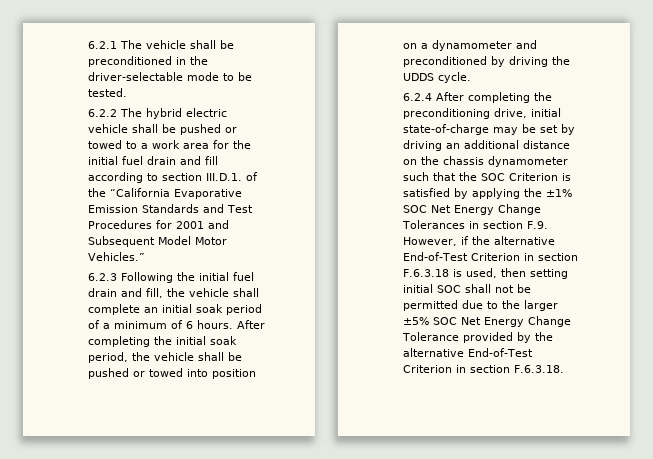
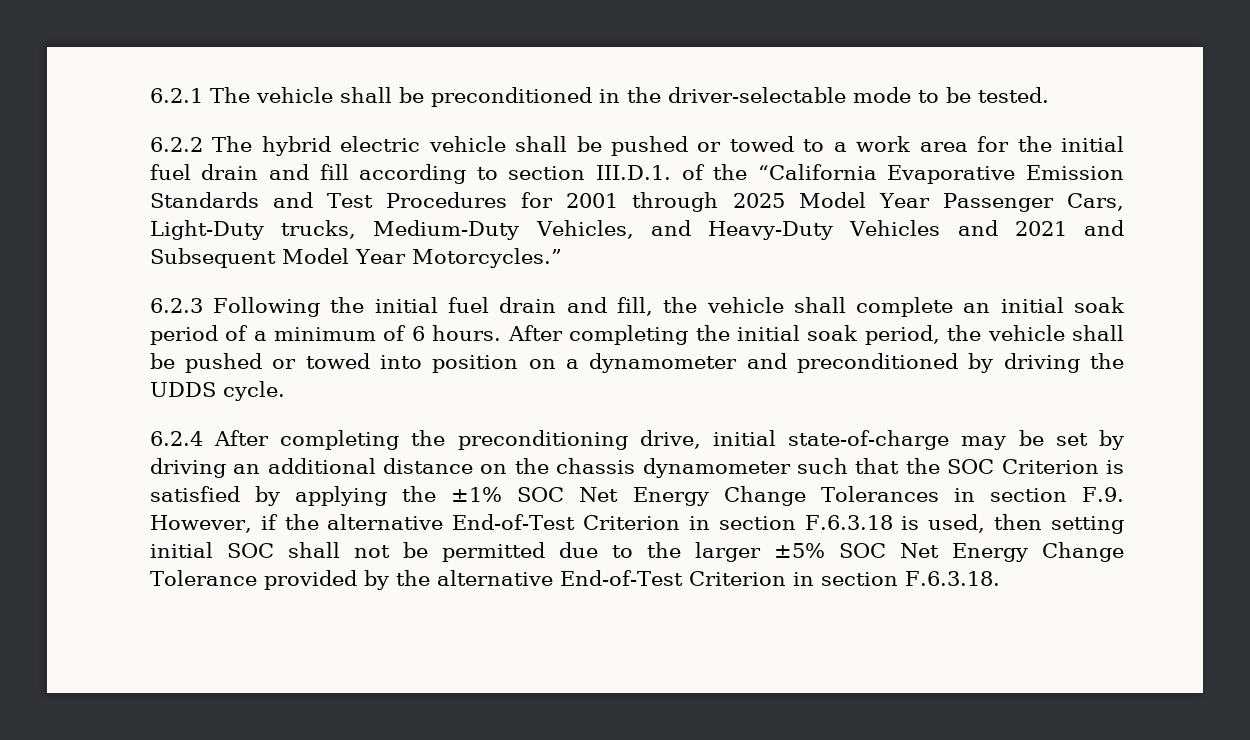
- 6.2.2 The hybrid electric vehicle shall be pushed or towed to a work area for the initial fuel drain and fill according to section III.D.1. of the “California Evaporative Emission Standards and Test Procedures for 2001 and Subsequent Model Motor Vehicles.”
+ 6.2.2 The hybrid electric vehicle shall be pushed or towed to a work area for the initial fuel drain and fill according to section III.D.1. of the “California Evaporative Emission Standards and Test Procedures for 2001 through 2025 Model Year Passenger Cars, Light-Duty trucks, Medium-Duty Vehicles, and Heavy-Duty Vehicles and 2021 and Subsequent Model Year Motorcycles.”

